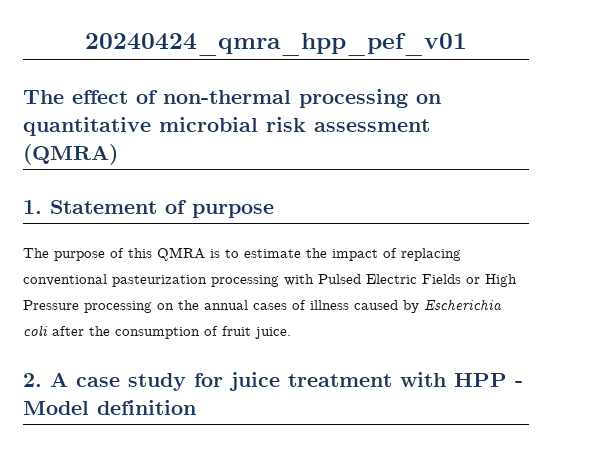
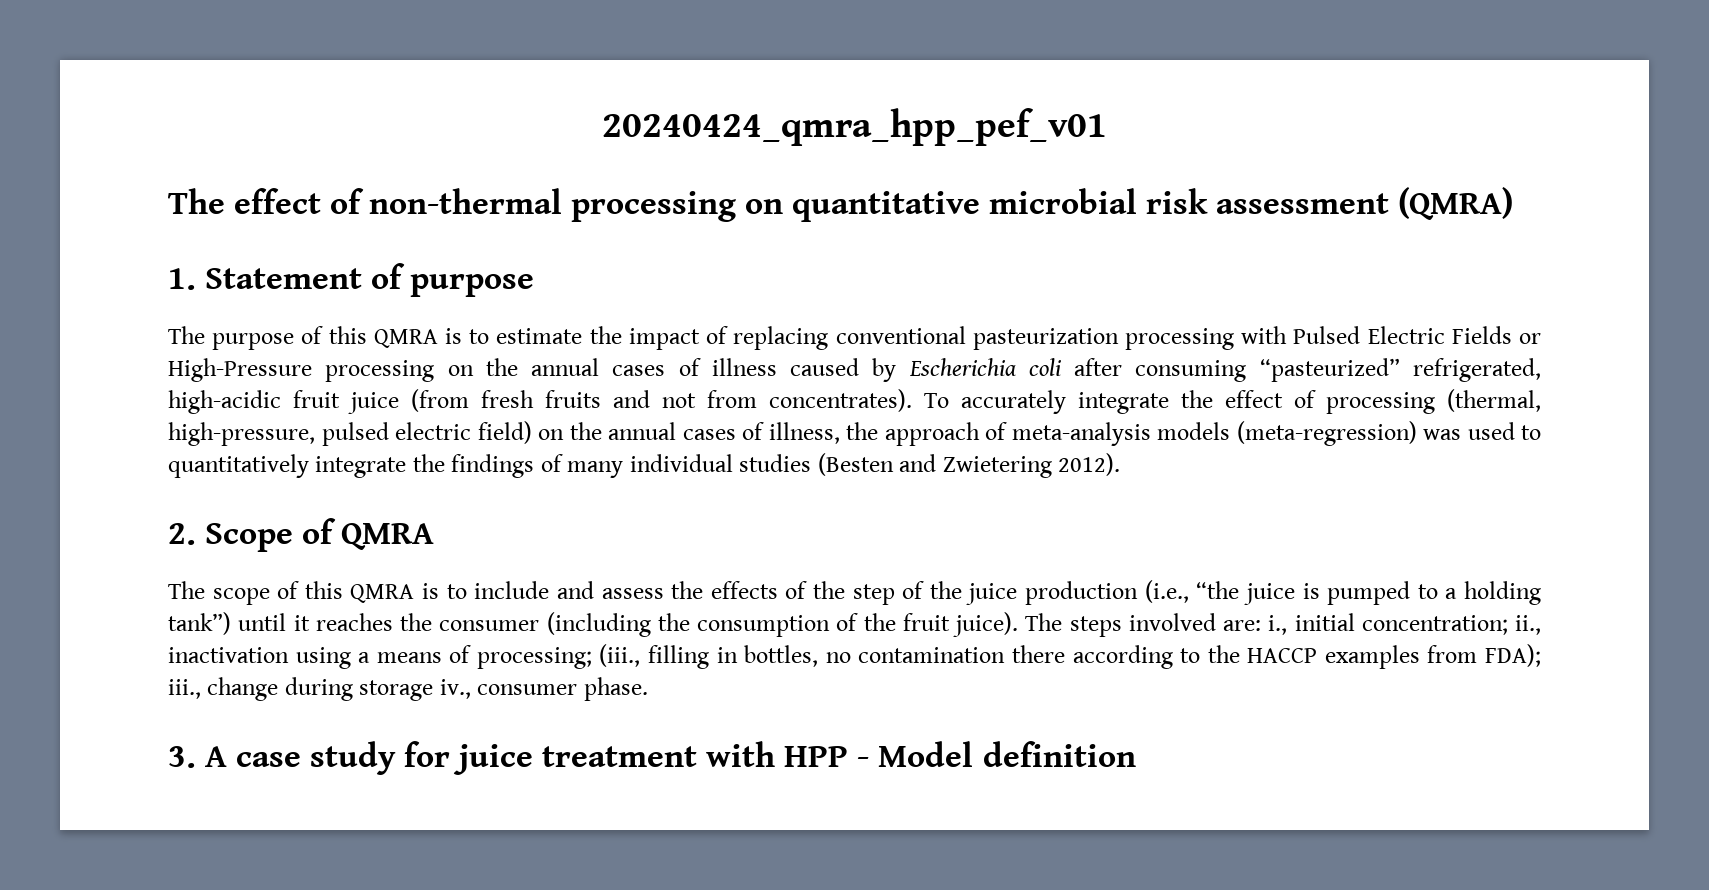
- The purpose of this QMRA is to estimate the impact of replacing conventional pasteurization processing with Pulsed Electric Fields or High Pressure processing on the annual cases of illness caused by Escherichia coli after the consumption of fruit juice.
- 2. A case study for juice treatment with HPP - Model definition
+ The purpose of this QMRA is to estimate the impact of replacing conventional pasteurization processing with Pulsed Electric Fields or High-Pressure processing on the annual cases of illness caused by Escherichia coli after consuming “pasteurized” refrigerated, high-acidic fruit juice (from fresh fruits and not from concentrates). To accurately integrate the effect of processing (thermal, high-pressure, pulsed electric field) on the annual cases of illness, the approach of meta-analysis models (meta-regression) was used to quantitatively integrate the findings of many individual studies (Besten and Zwietering 2012).
+ 2. Scope of QMRA
+ The scope of this QMRA is to include and assess the effects of the step of the juice production (i.e., “the juice is pumped to a holding tank”) until it reaches the consumer (including the consumption of the fruit juice). The steps involved are: i., initial concentration; ii., inactivation using a means of processing; (iii., filling in bottles, no contamination there according to the HACCP examples from FDA); iii., change during storage iv., consumer phase.
+ 3. A case study for juice treatment with HPP - Model definition

